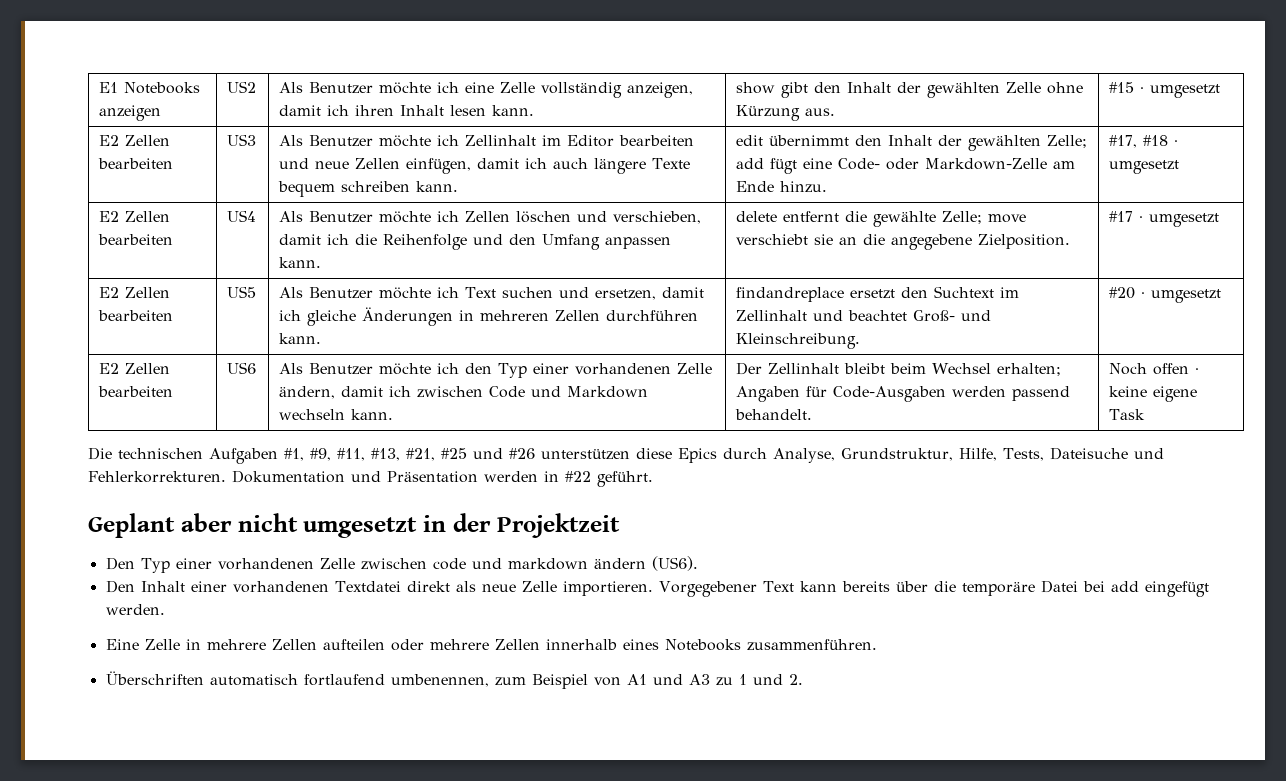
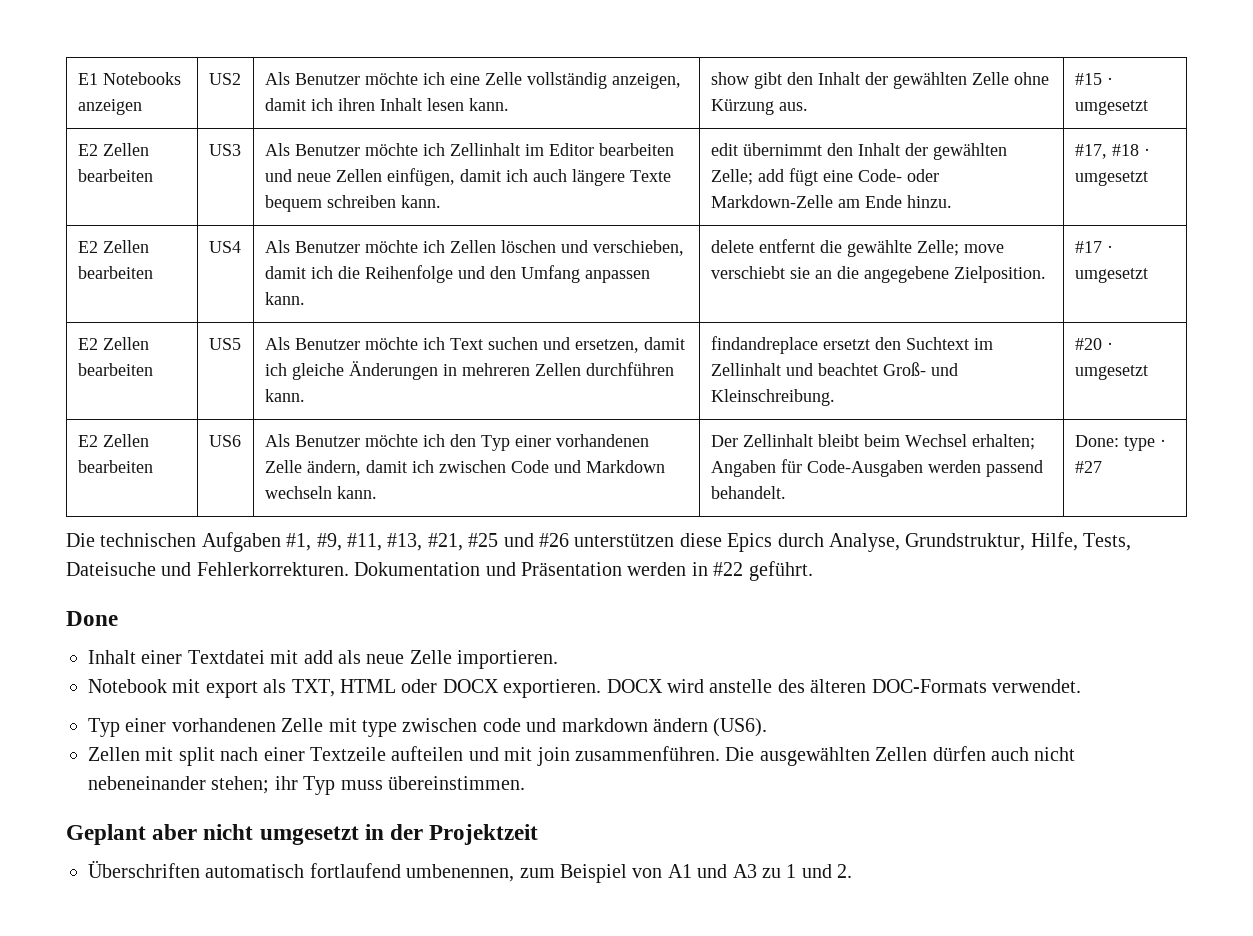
- E2 Zellen bearbeiten | US6 | Als Benutzer möchte ich den Typ einer vorhandenen Zelle ändern, damit ich zwischen Code und Markdown wechseln kann. | Der Zellinhalt bleibt beim Wechsel erhalten; Angaben für Code-Ausgaben werden passend behandelt. | Noch offen · keine eigene Task
+ E2 Zellen bearbeiten | US6 | Als Benutzer möchte ich den Typ einer vorhandenen Zelle ändern, damit ich zwischen Code und Markdown wechseln kann. | Der Zellinhalt bleibt beim Wechsel erhalten; Angaben für Code-Ausgaben werden passend behandelt. | Done: type · #27
+ Done
+ Inhalt einer Textdatei mit add als neue Zelle importieren.
+ Notebook mit export als TXT, HTML oder DOCX exportieren. DOCX wird anstelle des älteren DOC-Formats verwendet.
+ Typ einer vorhandenen Zelle mit type zwischen code und markdown ändern (US6).
+ Zellen mit split nach einer Textzeile aufteilen und mit join zusammenführen. Die ausgewählten Zellen dürfen auch nicht nebeneinander stehen; ihr Typ muss übereinstimmen.
- Den Typ einer vorhandenen Zelle zwischen code und markdown ändern (US6).
- Den Inhalt einer vorhandenen Textdatei direkt als neue Zelle importieren. Vorgegebener Text kann bereits über die temporäre Datei bei add eingefügt werden.
- Eine Zelle in mehrere Zellen aufteilen oder mehrere Zellen innerhalb eines Notebooks zusammenführen.

